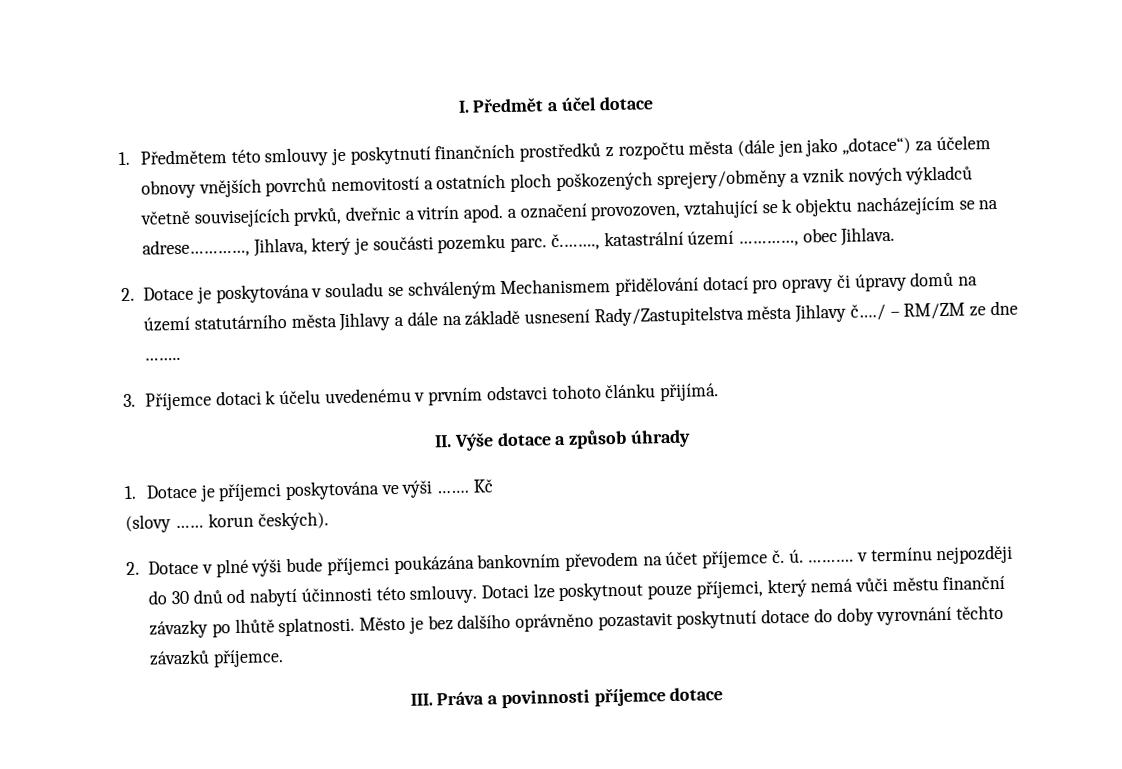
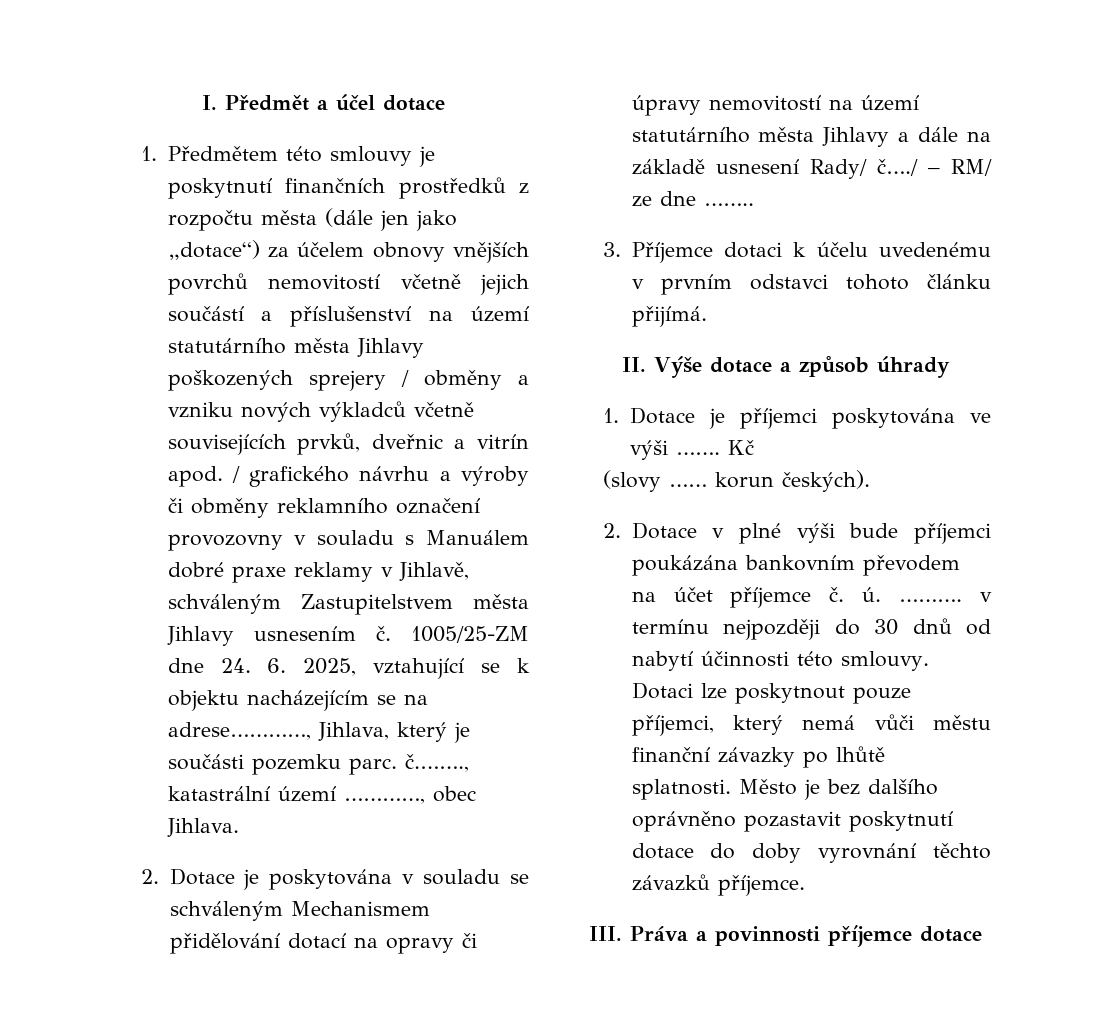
- 1. Předmětem této smlouvy je poskytnutí finančních prostředků z rozpočtu města (dále jen jako „dotace“) za účelem obnovy vnějších povrchů nemovitostí a ostatních ploch poškozených sprejery/obměny a vznik nových výkladců včetně souvisejících prvků, dveřnic a vitrín apod. a označení provozoven, vztahující se k objektu nacházejícím se na adrese…………, Jihlava, který je součásti pozemku parc. č.……., katastrální území …………, obec Jihlava.
+ 1. Předmětem této smlouvy je poskytnutí finančních prostředků z rozpočtu města (dále jen jako „dotace“) za účelem obnovy vnějších povrchů nemovitostí včetně jejich součástí a příslušenství na území statutárního města Jihlavy poškozených sprejery / obměny a vzniku nových výkladců včetně souvisejících prvků, dveřnic a vitrín apod. / grafického návrhu a výroby či obměny reklamního označení provozovny v souladu s Manuálem dobré praxe reklamy v Jihlavě, schváleným Zastupitelstvem města Jihlavy usnesením č. 1005/25-ZM dne 24. 6. 2025, vztahující se k objektu nacházejícím se na adrese…………, Jihlava, který je součásti pozemku parc. č.……., katastrální území …………, obec Jihlava.
- 2. Dotace je poskytována v souladu se schváleným Mechanismem přidělování dotací pro opravy či úpravy domů na území statutárního města Jihlavy a dále na základě usnesení Rady/Zastupitelstva města Jihlavy č…./ – RM/ZM ze dne ……..
+ 2. Dotace je poskytována v souladu se schváleným Mechanismem přidělování dotací na opravy či úpravy nemovitostí na území statutárního města Jihlavy a dále na základě usnesení Rady/ č…./ – RM/ ze dne ……..

